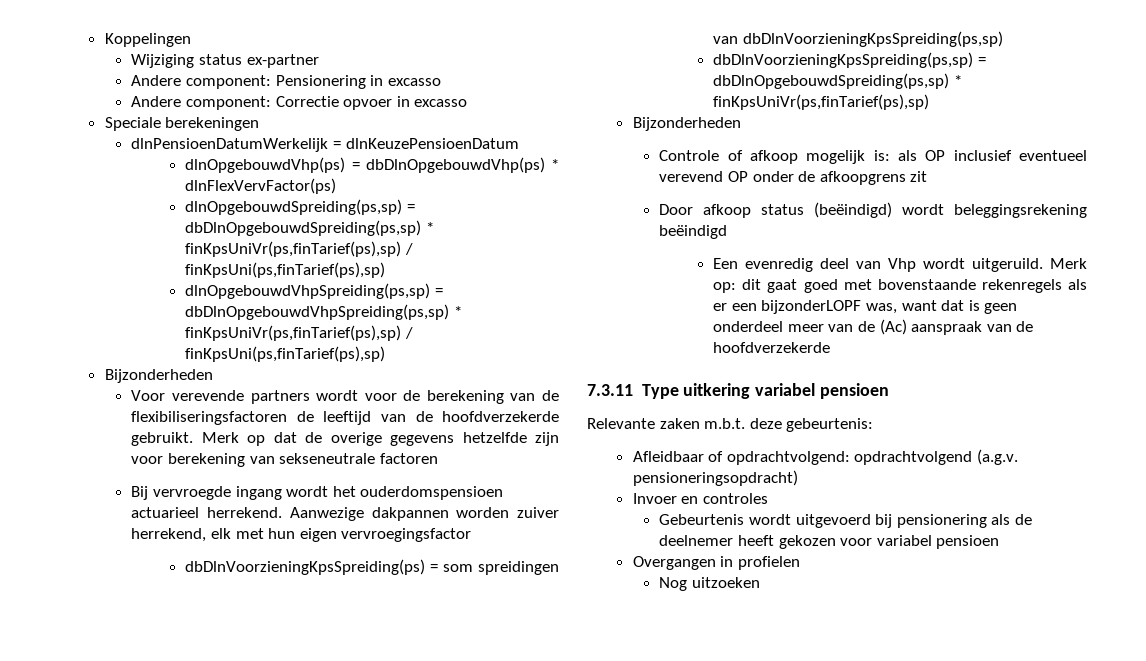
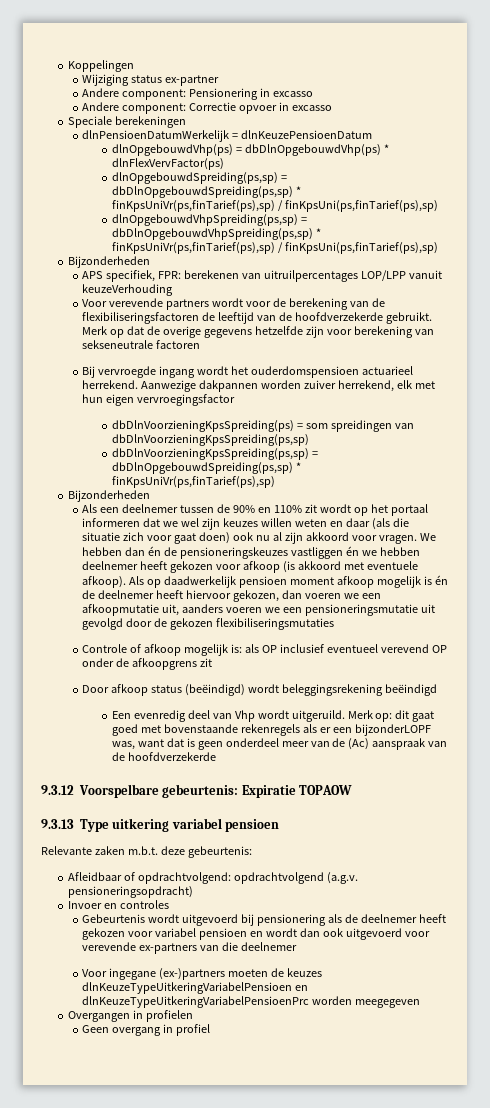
+ APS specifiek, FPR: berekenen van uitruilpercentages LOP/LPP vanuit keuzeVerhouding
+ Als een deelnemer tussen de 90% en 110% zit wordt op het portaal informeren dat we wel zijn keuzes willen weten en daar (als die situatie zich voor gaat doen) ook nu al zijn akkoord voor vragen. We hebben dan én de pensioneringskeuzes vastliggen én we hebben deelnemer heeft gekozen voor afkoop (is akkoord met eventuele afkoop). Als op daadwerkelijk pensioen moment afkoop mogelijk is én de deelnemer heeft hiervoor gekozen, dan voeren we een afkoopmutatie uit, aanders voeren we een pensioneringsmutatie uit gevolgd door de gekozen flexibiliseringsmutaties
- 7.3.11 Type uitkering variabel pensioen
+ 9.3.12 Voorspelbare gebeurtenis: Expiratie TOPAOW
+ 9.3.13 Type uitkering variabel pensioen
- Gebeurtenis wordt uitgevoerd bij pensionering als de deelnemer heeft gekozen voor variabel pensioen
+ Gebeurtenis wordt uitgevoerd bij pensionering als de deelnemer heeft gekozen voor variabel pensioen en wordt dan ook uitgevoerd voor verevende ex-partners van die deelnemer
+ Voor ingegane (ex-)partners moeten de keuzes dlnKeuzeTypeUitkeringVariabelPensioen en dlnKeuzeTypeUitkeringVariabelPensioenPrc worden meegegeven
- Nog uitzoeken
+ Geen overgang in profiel

